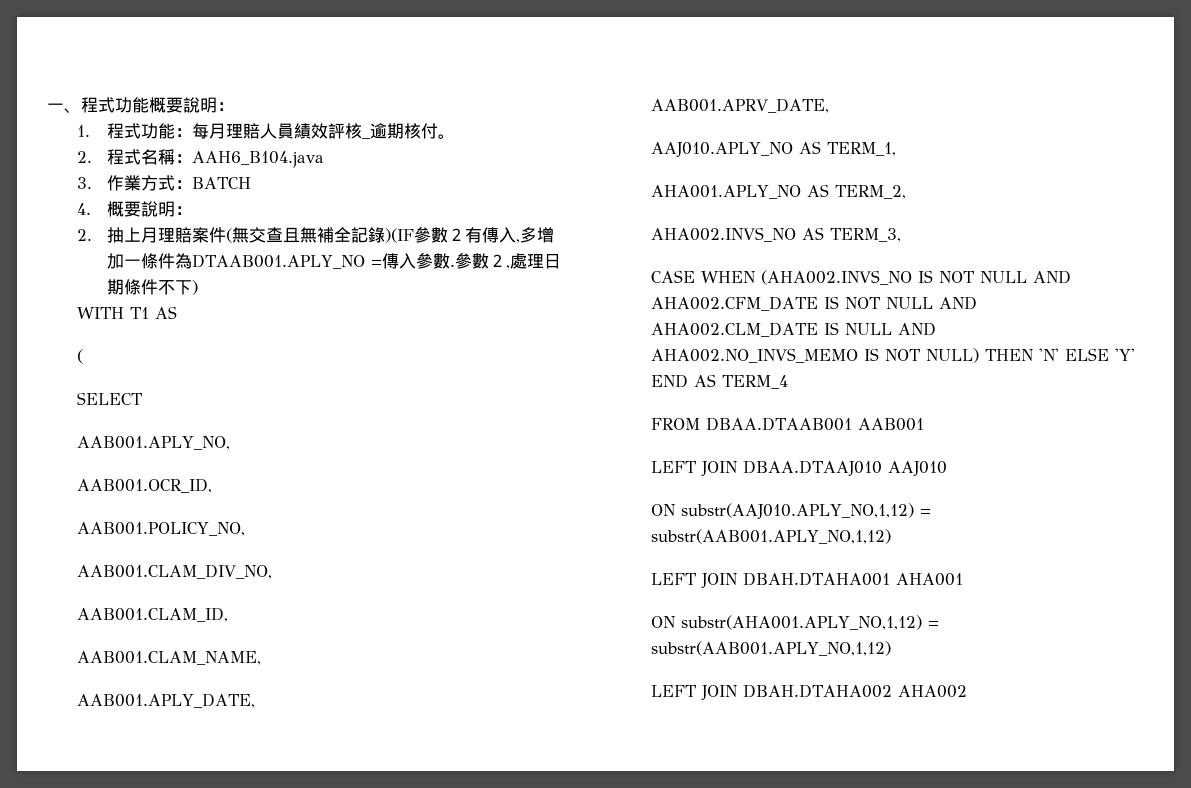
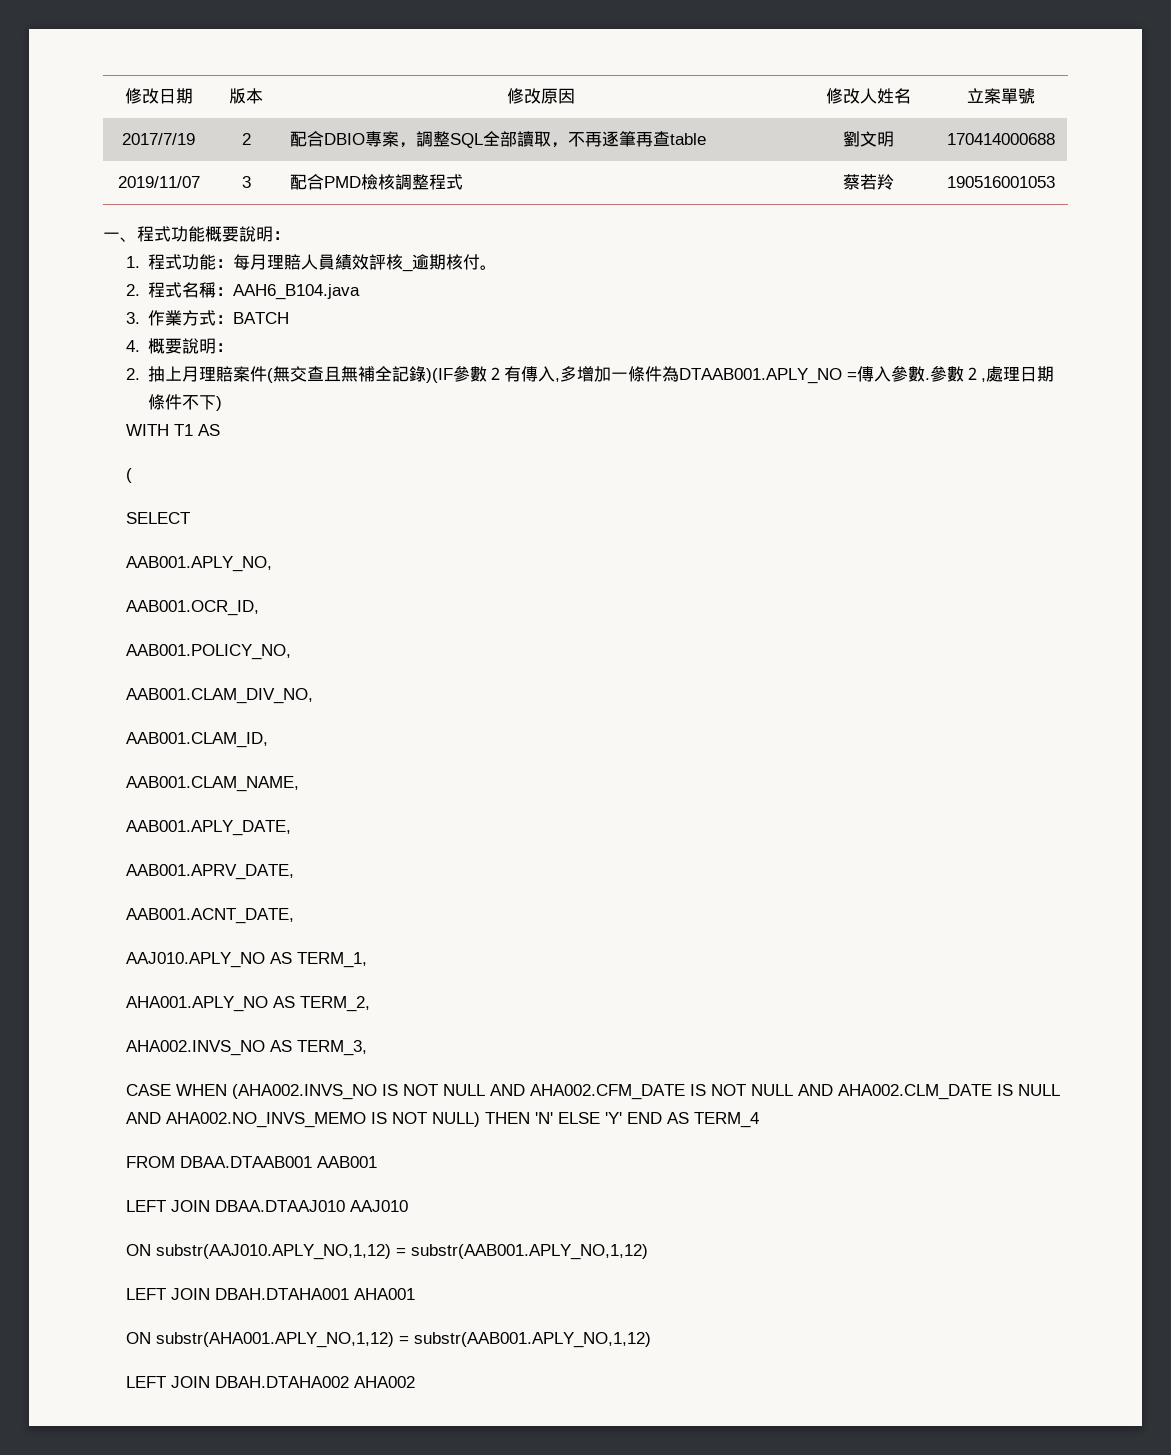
+ 修改日期 | 版本 | 修改原因 | 修改人姓名 | 立案單號
+ 2017/7/19 | 2 | 配合DBIO專案，調整SQL全部讀取，不再逐筆再查table | 劉文明 | 170414000688
+ 2019/11/07 | 3 | 配合PMD檢核調整程式 | 蔡若羚 | 190516001053
+ AAB001.ACNT_DATE,

